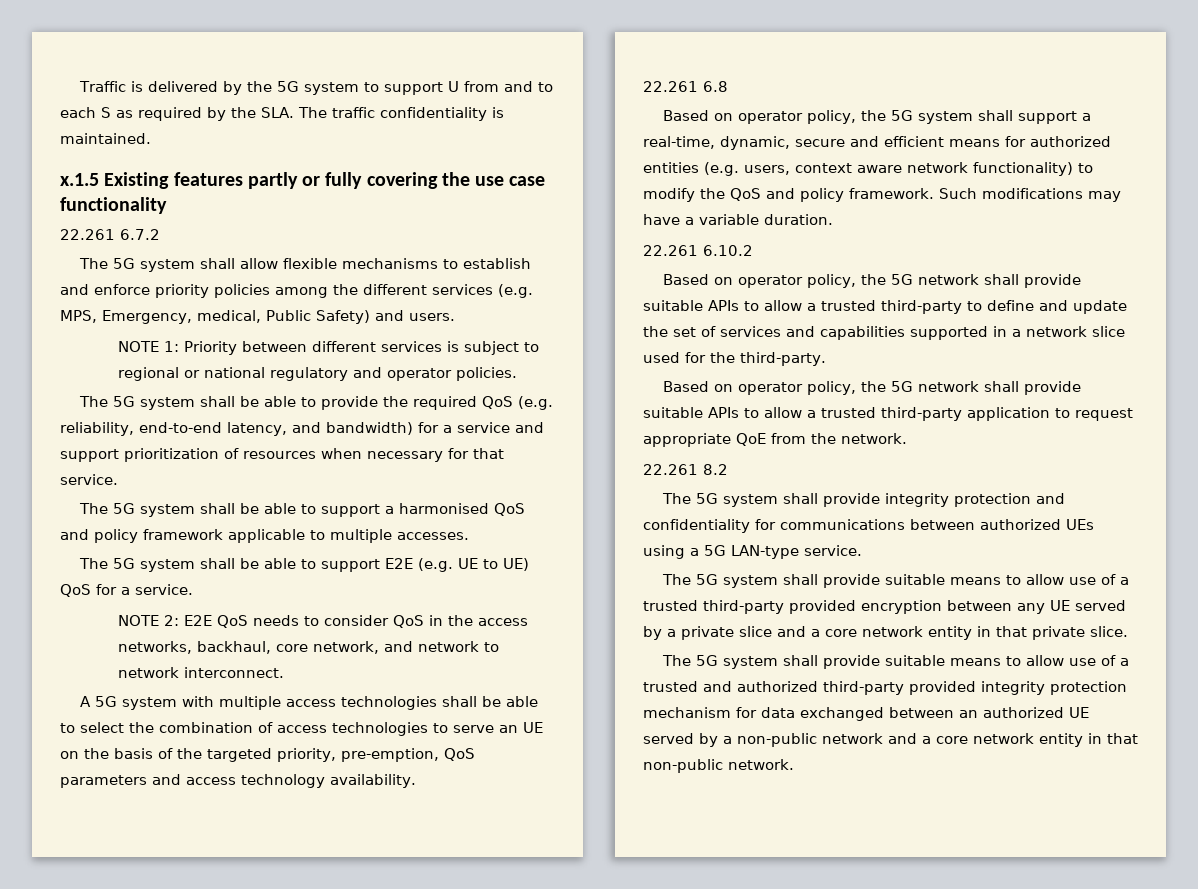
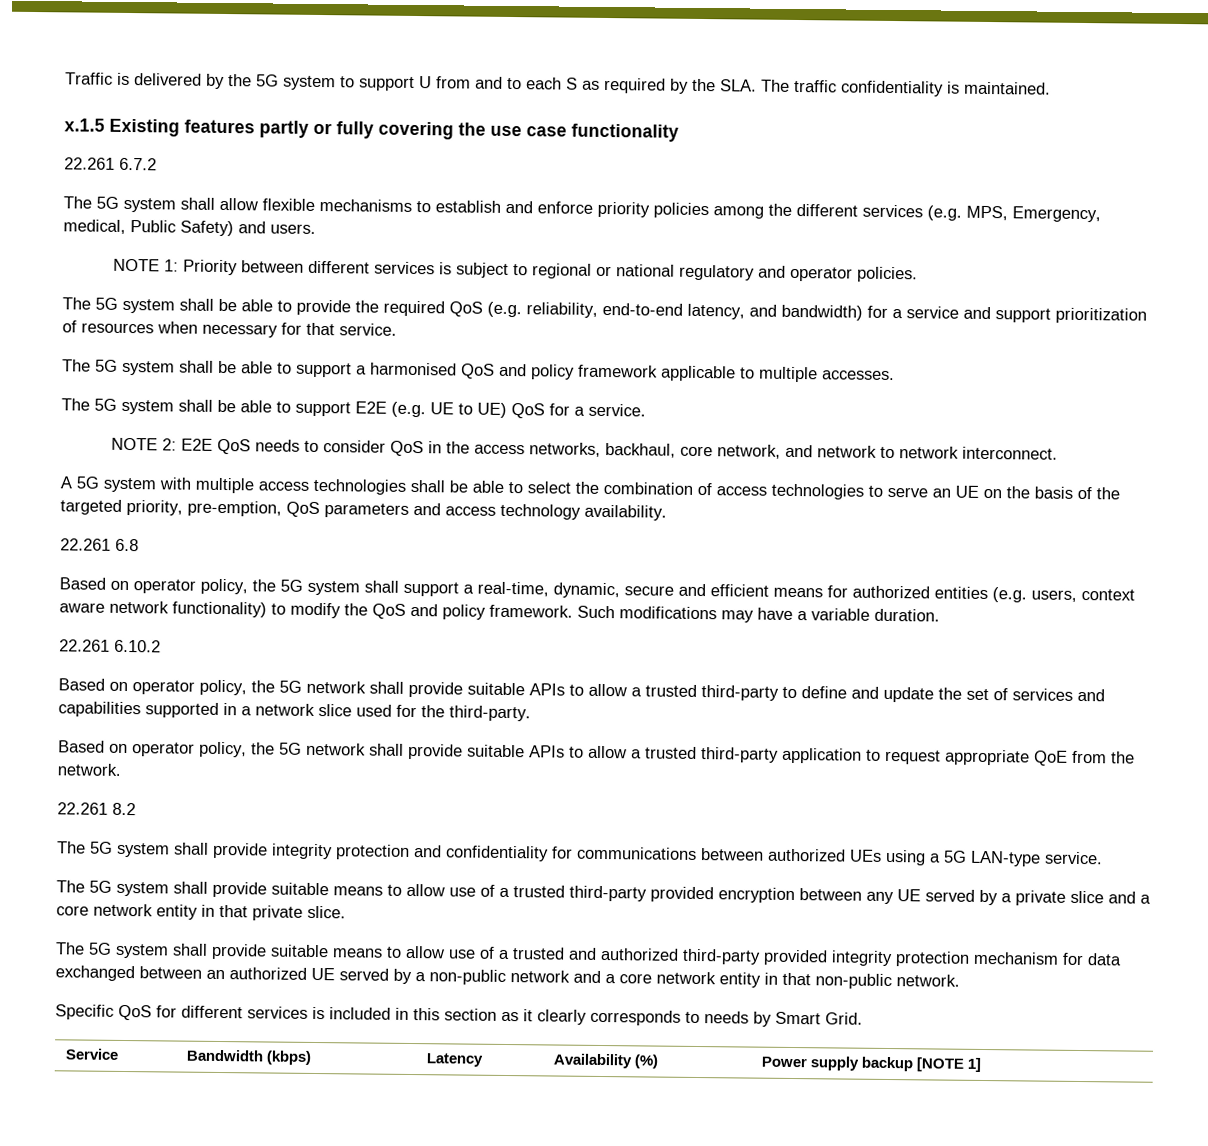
+ Specific QoS for different services is included in this section as it clearly corresponds to needs by Smart Grid.
+ Service | Bandwidth (kbps) | Latency | Availability (%) | Power supply backup [NOTE 1]

